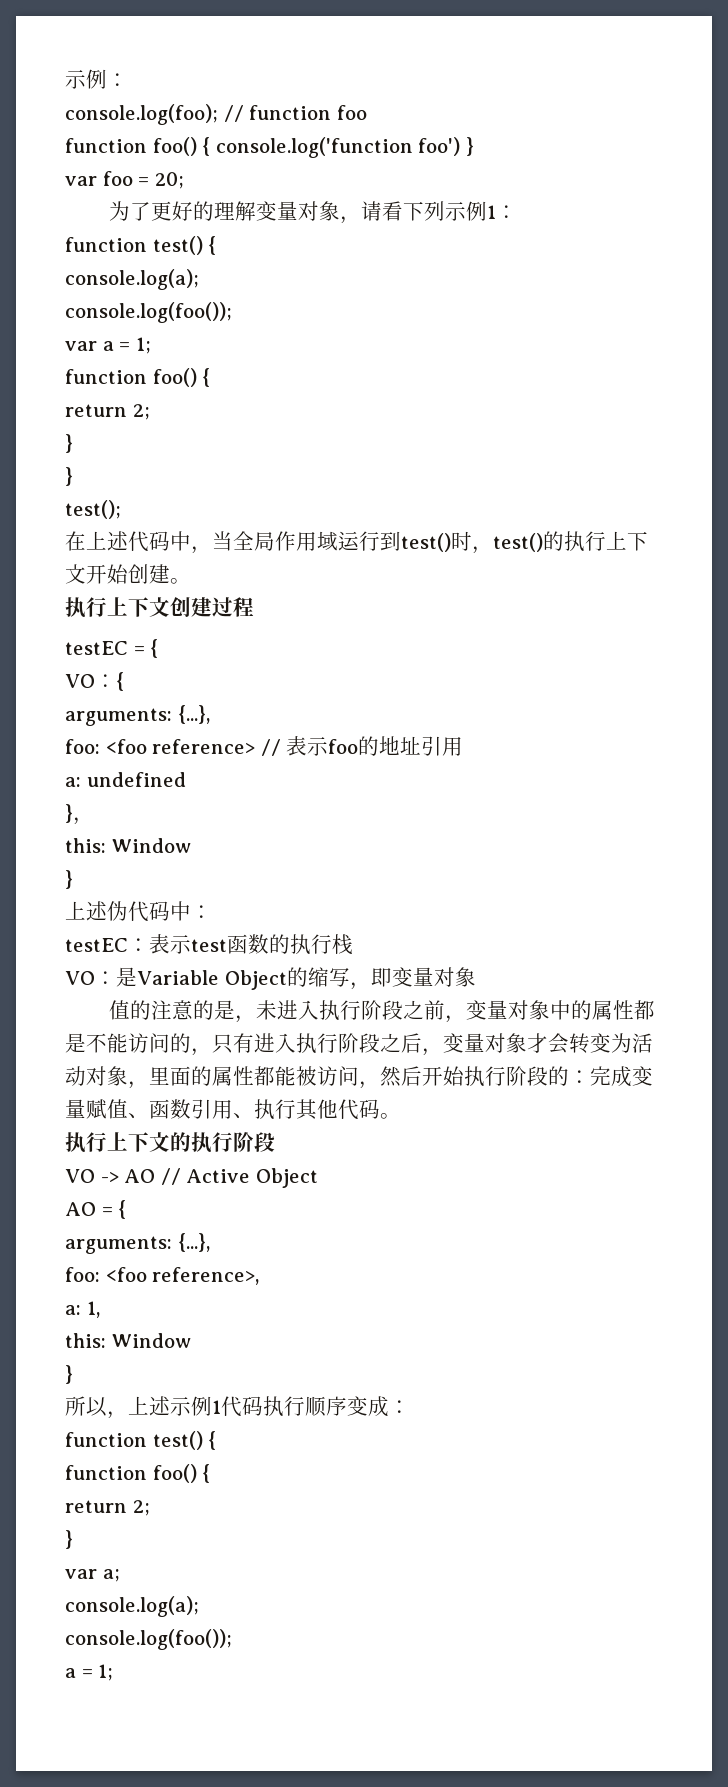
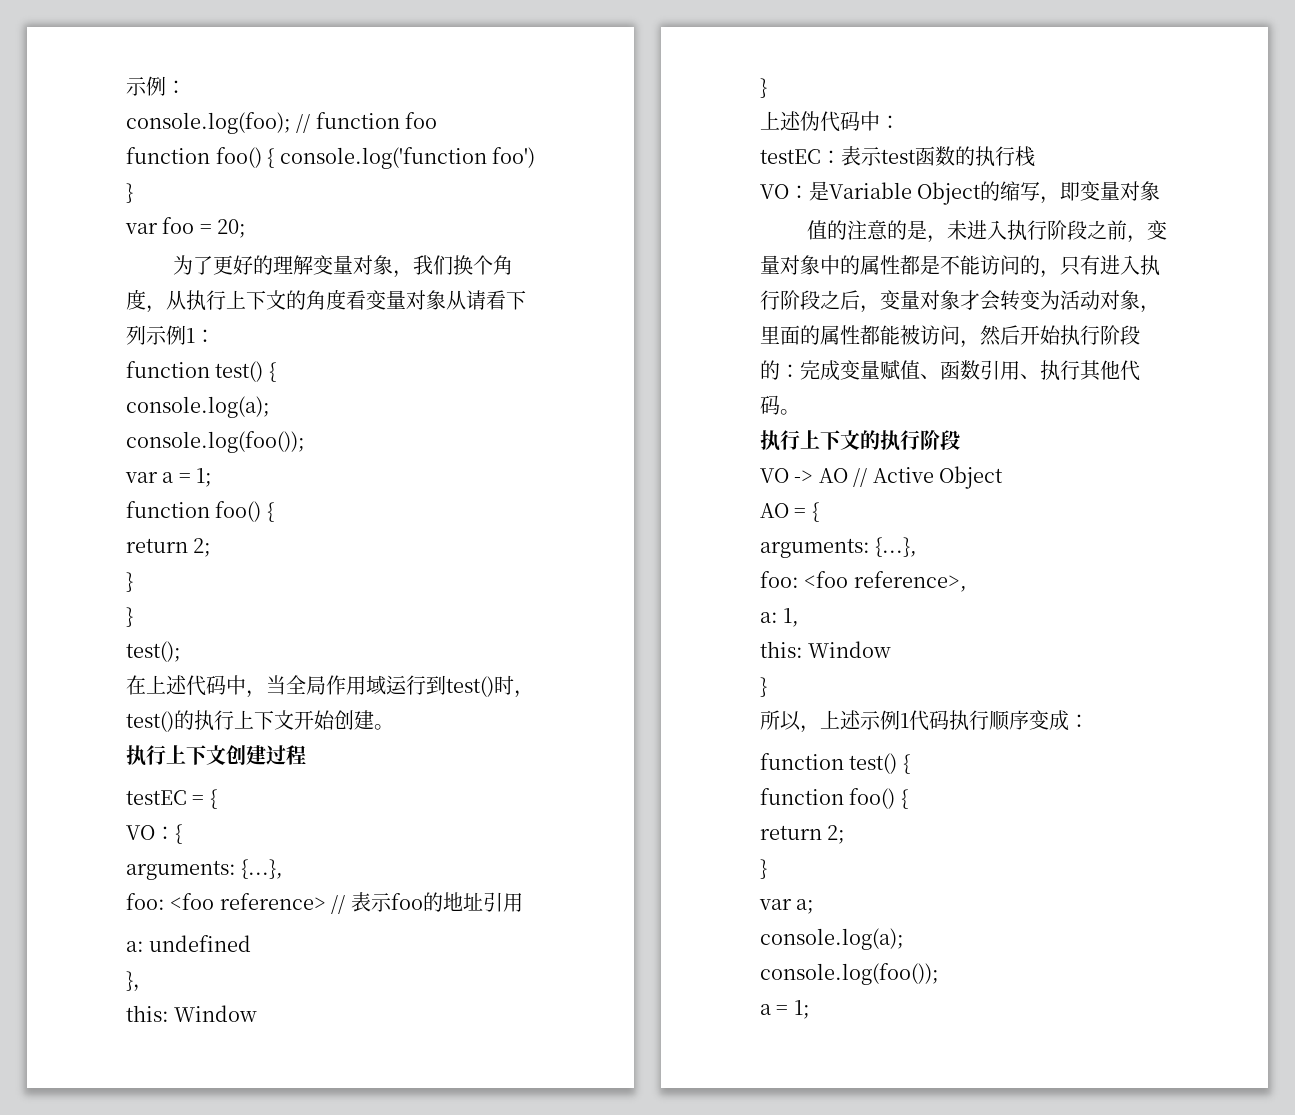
- 为了更好的理解变量对象，请看下列示例1：
+ 为了更好的理解变量对象，我们换个角度，从执行上下文的角度看变量对象从请看下列示例1：

